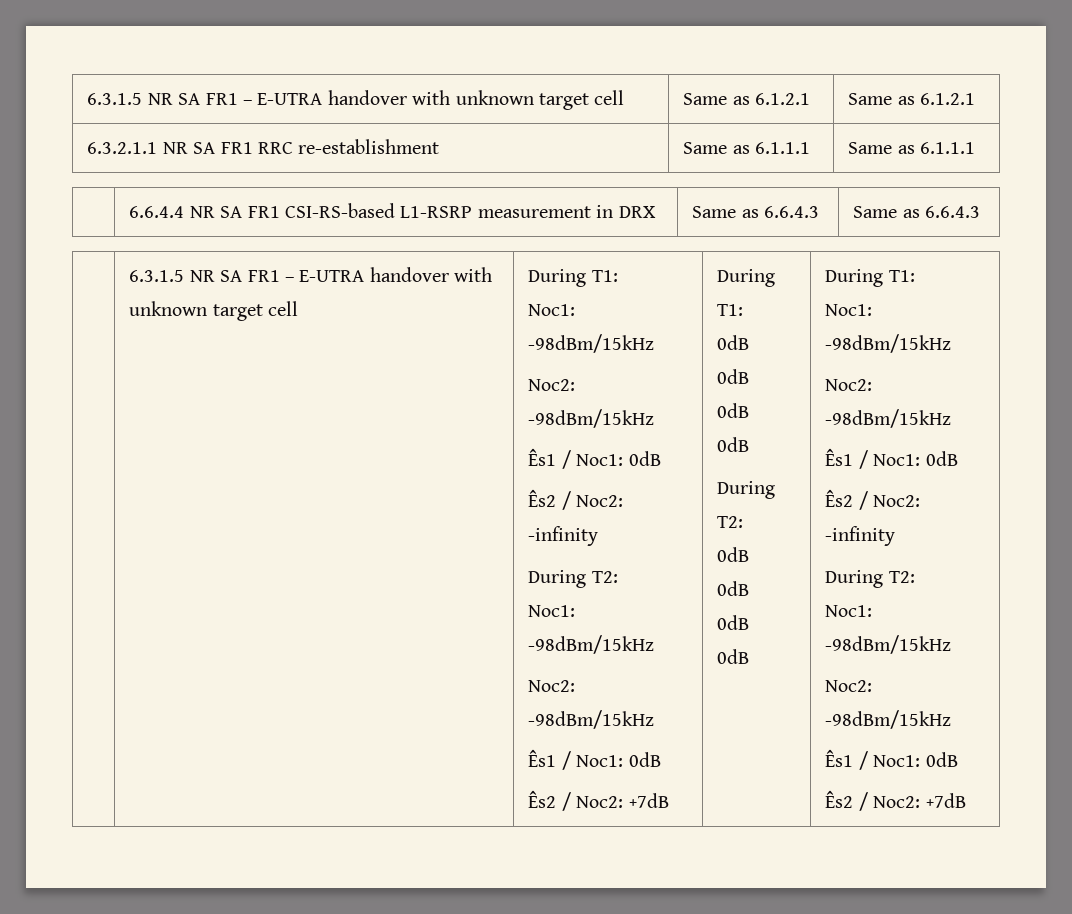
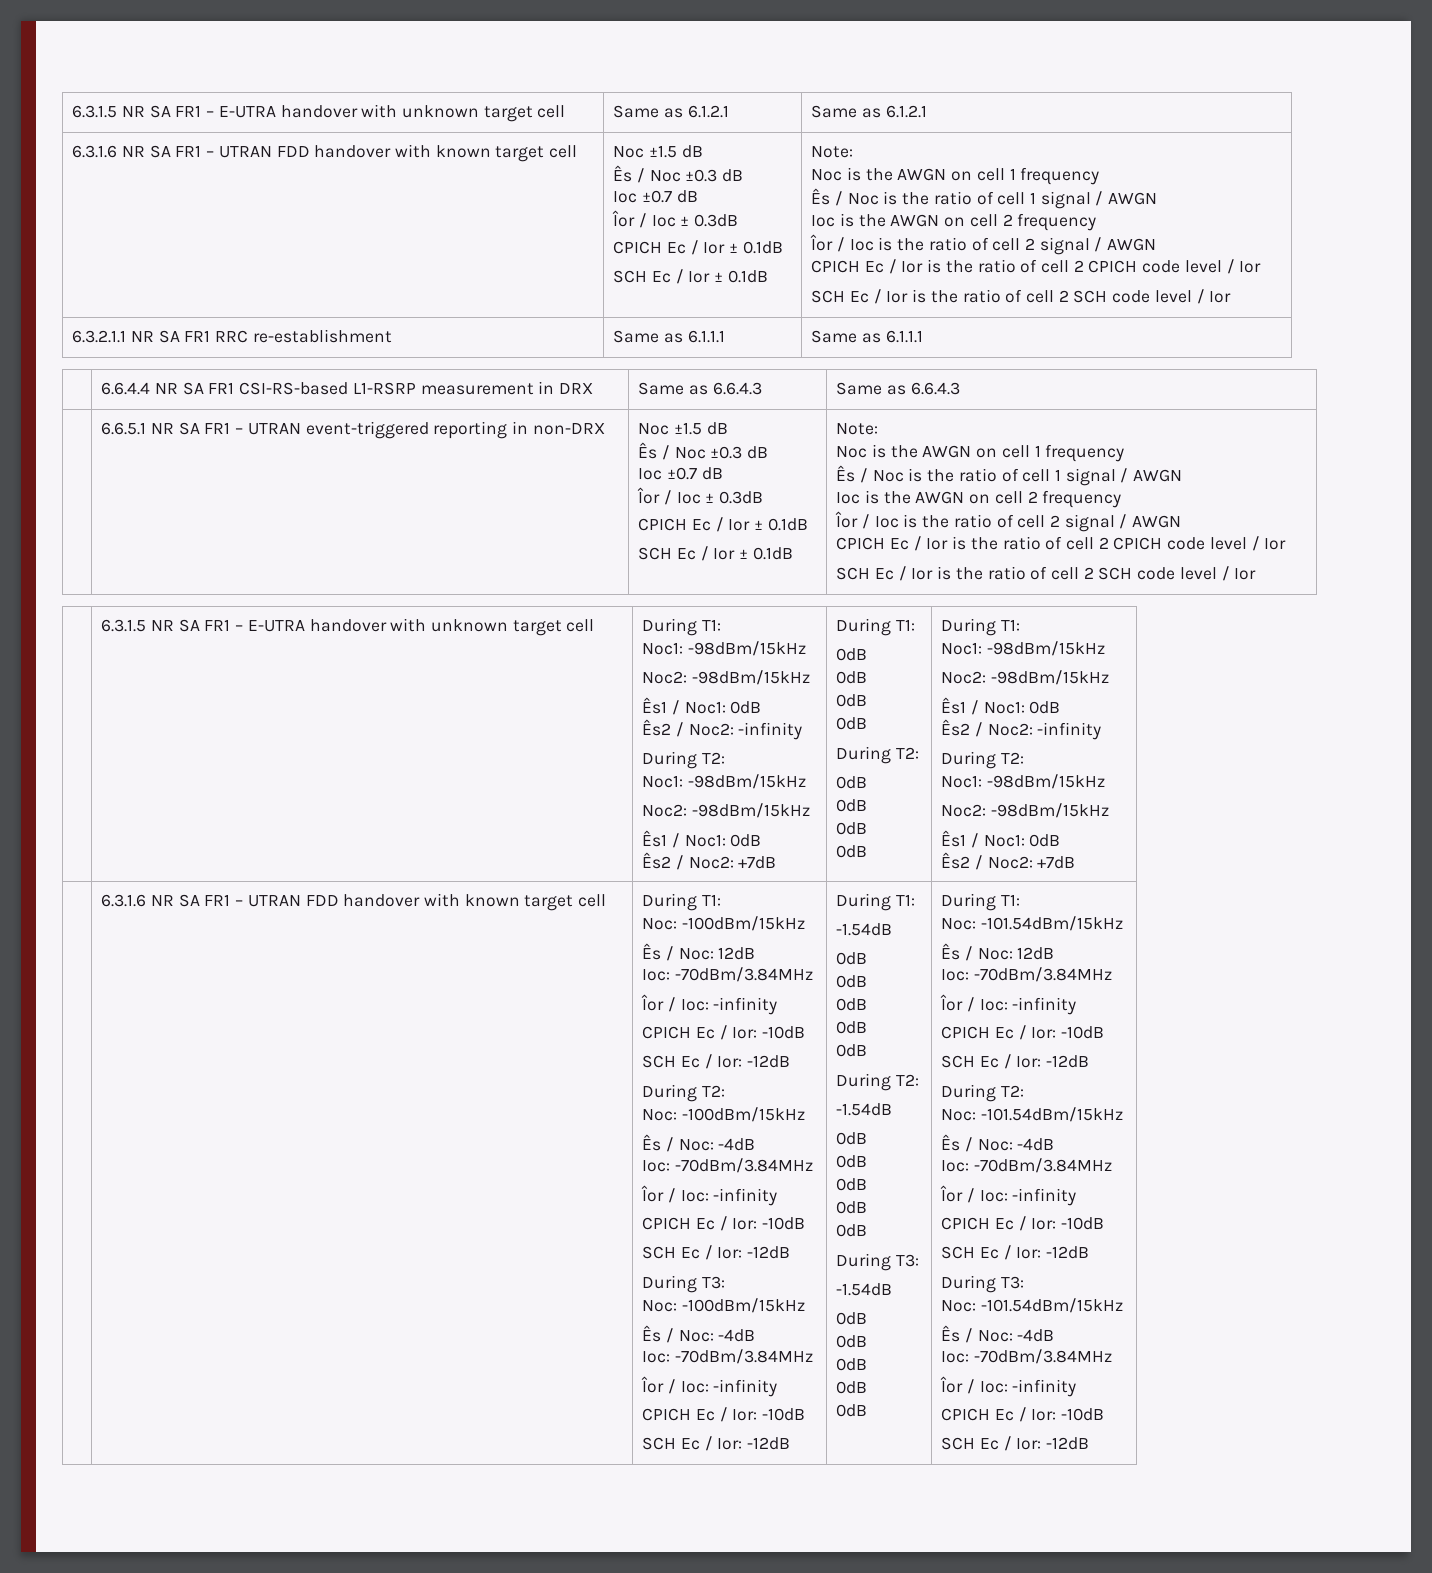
+ 6.3.1.6 NR SA FR1 – UTRAN FDD handover with known target cell | Noc ±1.5 dB
+ Ês / Noc ±0.3 dB
+ Ioc ±0.7 dB
+ Îor / Ioc ± 0.3dB
+ CPICH Ec / Ior ± 0.1dB
+ SCH Ec / Ior ± 0.1dB | Note:
+ Noc is the AWGN on cell 1 frequency
+ Ês / Noc is the ratio of cell 1 signal / AWGN
+ Ioc is the AWGN on cell 2 frequency
+ Îor / Ioc is the ratio of cell 2 signal / AWGN
+ CPICH Ec / Ior is the ratio of cell 2 CPICH code level / Ior
+ SCH Ec / Ior is the ratio of cell 2 SCH code level / Ior
+ 6.6.5.1 NR SA FR1 – UTRAN event-triggered reporting in non-DRX | Noc ±1.5 dB
+ Ês / Noc ±0.3 dB
+ Ioc ±0.7 dB
+ Îor / Ioc ± 0.3dB
+ CPICH Ec / Ior ± 0.1dB
+ SCH Ec / Ior ± 0.1dB | Note:
+ Noc is the AWGN on cell 1 frequency
+ Ês / Noc is the ratio of cell 1 signal / AWGN
+ Ioc is the AWGN on cell 2 frequency
+ Îor / Ioc is the ratio of cell 2 signal / AWGN
+ CPICH Ec / Ior is the ratio of cell 2 CPICH code level / Ior
+ SCH Ec / Ior is the ratio of cell 2 SCH code level / Ior
+ 6.3.1.6 NR SA FR1 – UTRAN FDD handover with known target cell | During T1:
+ Noc: -100dBm/15kHz
+ Ês / Noc: 12dB
+ Ioc: -70dBm/3.84MHz
+ Îor / Ioc: -infinity
+ CPICH Ec / Ior: -10dB
+ SCH Ec / Ior: -12dB
+ During T2:
+ Noc: -100dBm/15kHz
+ Ês / Noc: -4dB
+ Ioc: -70dBm/3.84MHz
+ Îor / Ioc: -infinity
+ CPICH Ec / Ior: -10dB
+ SCH Ec / Ior: -12dB
+ During T3:
+ Noc: -100dBm/15kHz
+ Ês / Noc: -4dB
+ Ioc: -70dBm/3.84MHz
+ Îor / Ioc: -infinity
+ CPICH Ec / Ior: -10dB
+ SCH Ec / Ior: -12dB | During T1:
+ -1.54dB
+ 0dB
+ 0dB
+ 0dB
+ 0dB
+ 0dB
+ During T2:
+ -1.54dB
+ 0dB
+ 0dB
+ 0dB
+ 0dB
+ 0dB
+ During T3:
+ -1.54dB
+ 0dB
+ 0dB
+ 0dB
+ 0dB
+ 0dB | During T1:
+ Noc: -101.54dBm/15kHz
+ Ês / Noc: 12dB
+ Ioc: -70dBm/3.84MHz
+ Îor / Ioc: -infinity
+ CPICH Ec / Ior: -10dB
+ SCH Ec / Ior: -12dB
+ During T2:
+ Noc: -101.54dBm/15kHz
+ Ês / Noc: -4dB
+ Ioc: -70dBm/3.84MHz
+ Îor / Ioc: -infinity
+ CPICH Ec / Ior: -10dB
+ SCH Ec / Ior: -12dB
+ During T3:
+ Noc: -101.54dBm/15kHz
+ Ês / Noc: -4dB
+ Ioc: -70dBm/3.84MHz
+ Îor / Ioc: -infinity
+ CPICH Ec / Ior: -10dB
+ SCH Ec / Ior: -12dB

